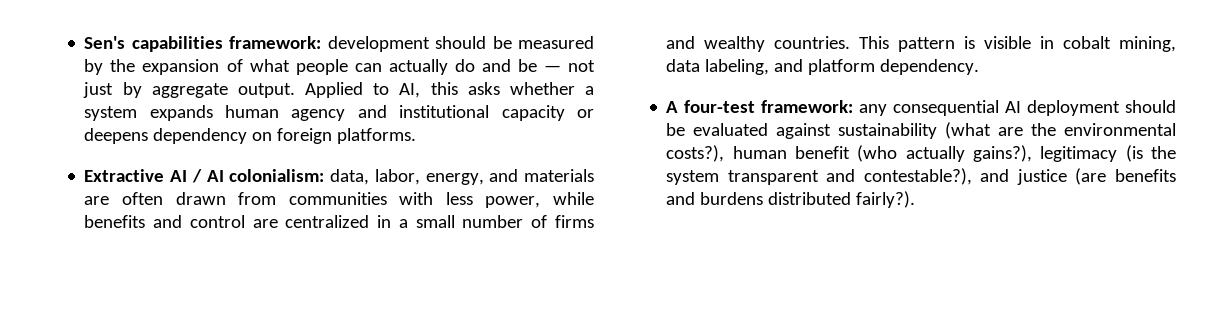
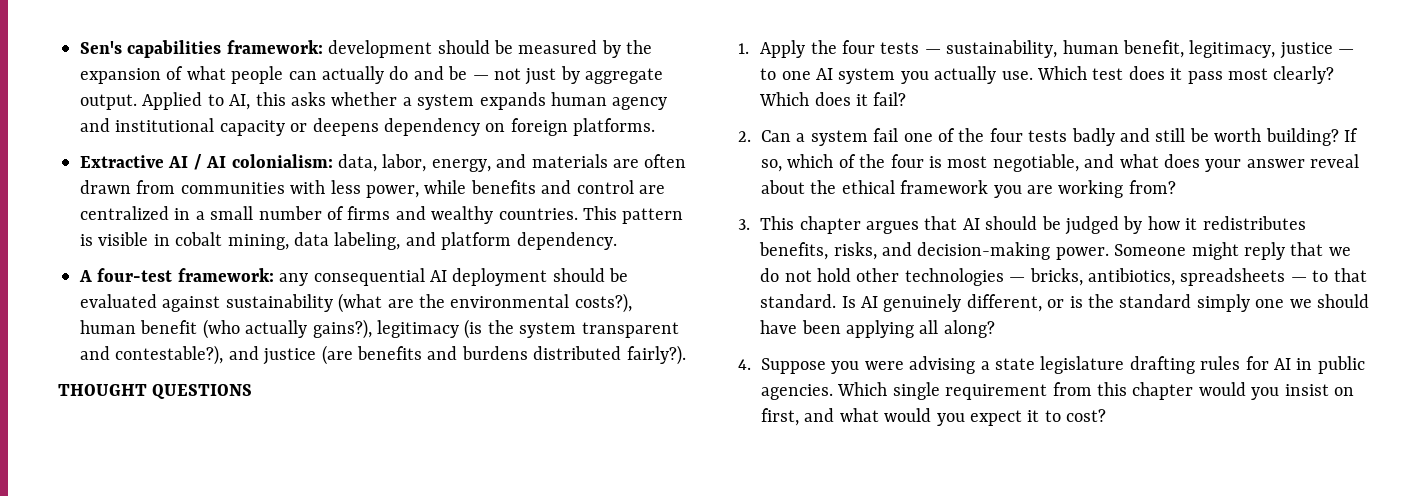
+ THOUGHT QUESTIONS
+ 1. Apply the four tests — sustainability, human benefit, legitimacy, justice — to one AI system you actually use. Which test does it pass most clearly? Which does it fail?
+ 2. Can a system fail one of the four tests badly and still be worth building? If so, which of the four is most negotiable, and what does your answer reveal about the ethical framework you are working from?
+ 3. This chapter argues that AI should be judged by how it redistributes benefits, risks, and decision-making power. Someone might reply that we do not hold other technologies — bricks, antibiotics, spreadsheets — to that standard. Is AI genuinely different, or is the standard simply one we should have been applying all along?
+ 4. Suppose you were advising a state legislature drafting rules for AI in public agencies. Which single requirement from this chapter would you insist on first, and what would you expect it to cost?

